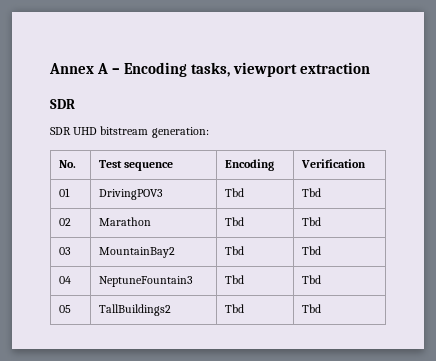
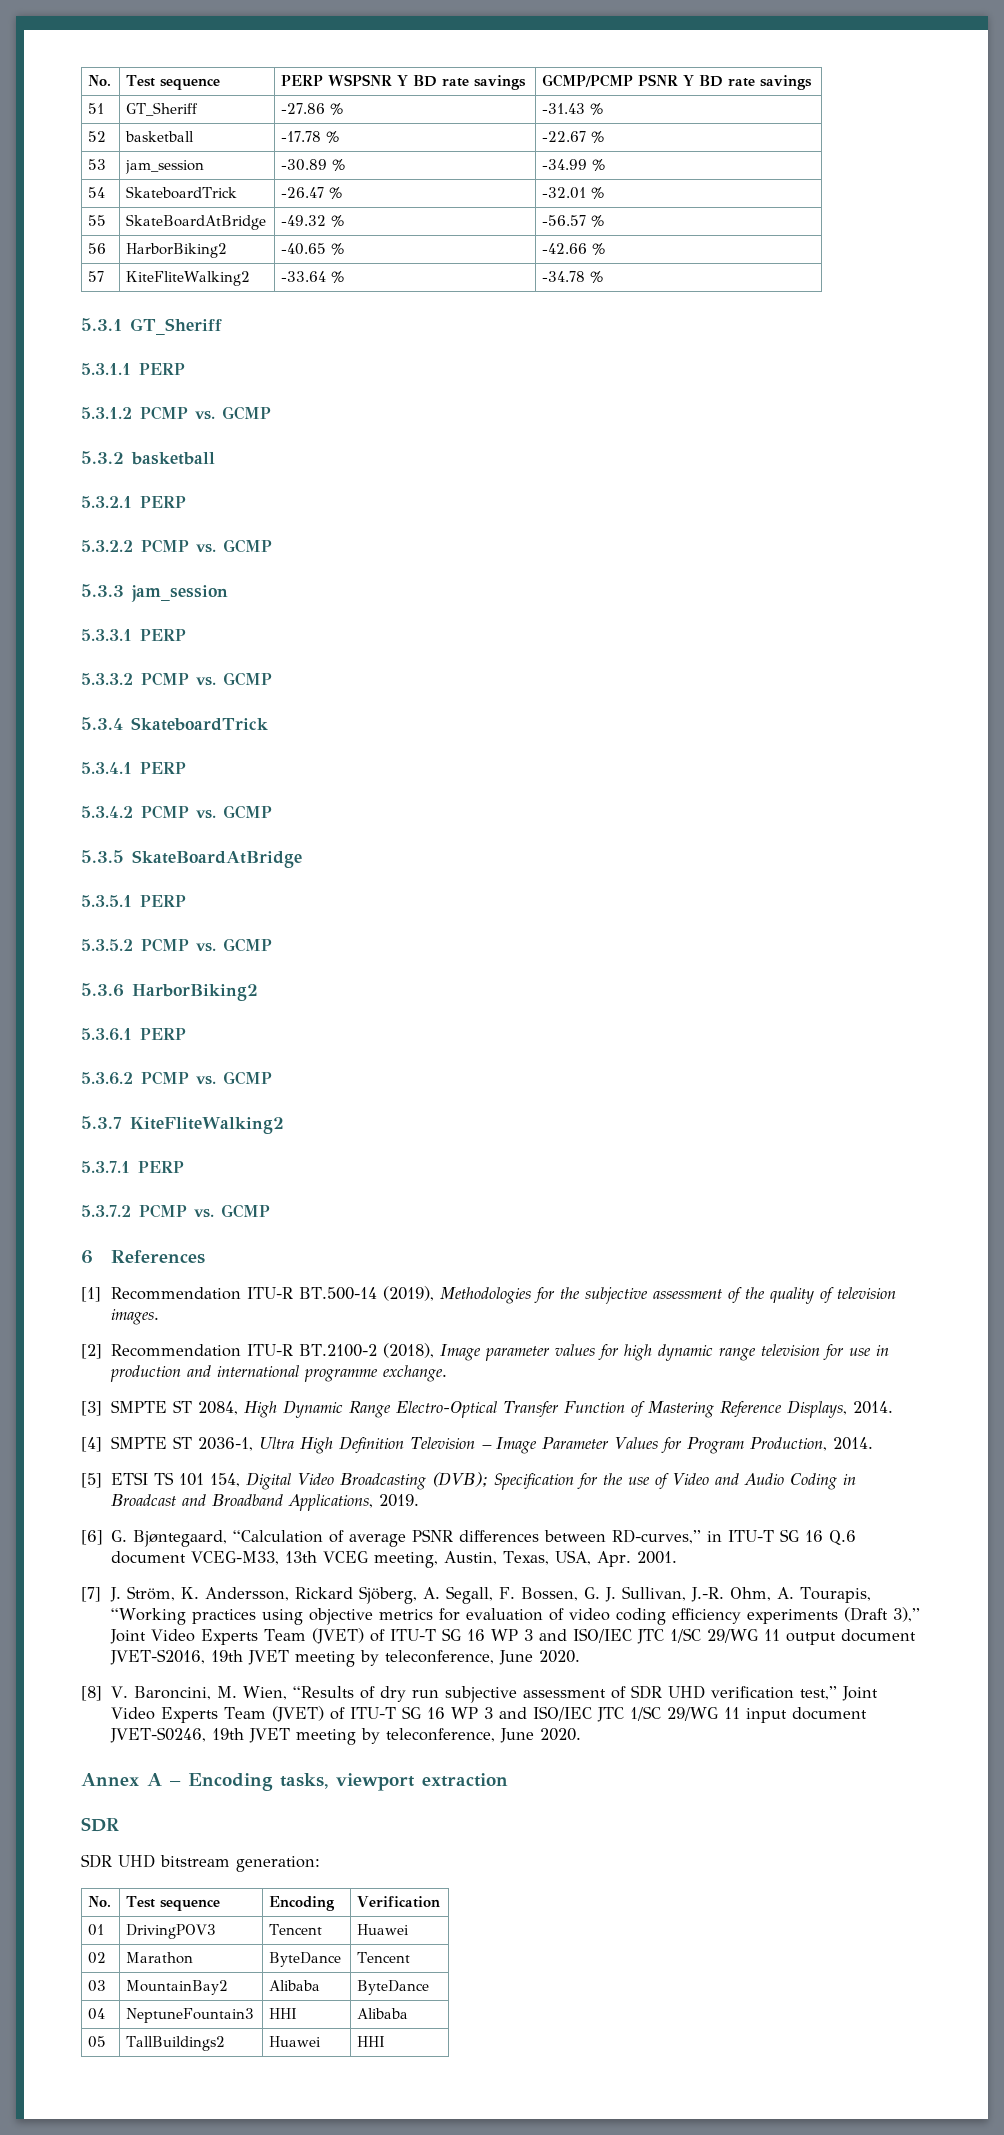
+ No. | Test sequence | PERP WSPSNR Y BD rate savings | GCMP/PCMP PSNR Y BD rate savings
+ 51 | GT_Sheriff | -27.86 % | -31.43 %
+ 52 | basketball | -17.78 % | -22.67 %
+ 53 | jam_session | -30.89 % | -34.99 %
+ 54 | SkateboardTrick | -26.47 % | -32.01 %
+ 55 | SkateBoardAtBridge | -49.32 % | -56.57 %
+ 56 | HarborBiking2 | -40.65 % | -42.66 %
+ 57 | KiteFliteWalking2 | -33.64 % | -34.78 %
+ 5.3.1 GT_Sheriff
+ 5.3.1.1 PERP
+ 5.3.1.2 PCMP vs. GCMP
+ 5.3.2 basketball
+ 5.3.2.1 PERP
+ 5.3.2.2 PCMP vs. GCMP
+ 5.3.3 jam_session
+ 5.3.3.1 PERP
+ 5.3.3.2 PCMP vs. GCMP
+ 5.3.4 SkateboardTrick
+ 5.3.4.1 PERP
+ 5.3.4.2 PCMP vs. GCMP
+ 5.3.5 SkateBoardAtBridge
+ 5.3.5.1 PERP
+ 5.3.5.2 PCMP vs. GCMP
+ 5.3.6 HarborBiking2
+ 5.3.6.1 PERP
+ 5.3.6.2 PCMP vs. GCMP
+ 5.3.7 KiteFliteWalking2
+ 5.3.7.1 PERP
+ 5.3.7.2 PCMP vs. GCMP
+ 6 References
+ [1] Recommendation ITU-R BT.500-14 (2019), Methodologies for the subjective assessment of the quality of television images.
+ [2] Recommendation ITU-R BT.2100-2 (2018), Image parameter values for high dynamic range television for use in production and international programme exchange.
+ [3] SMPTE ST 2084, High Dynamic Range Electro-Optical Transfer Function of Mastering Reference Displays, 2014.
+ [4] SMPTE ST 2036-1, Ultra High Definition Television – Image Parameter Values for Program Production, 2014.
+ [5] ETSI TS 101 154, Digital Video Broadcasting (DVB); Specification for the use of Video and Audio Coding in Broadcast and Broadband Applications, 2019.
+ [6] G. Bjøntegaard, “Calculation of average PSNR differences between RD-curves,” in ITU-T SG 16 Q.6 document VCEG-M33, 13th VCEG meeting, Austin, Texas, USA, Apr. 2001.
+ [7] J. Ström, K. Andersson, Rickard Sjöberg, A. Segall, F. Bossen, G. J. Sullivan, J.-R. Ohm, A. Tourapis, “Working practices using objective metrics for evaluation of video coding efficiency experiments (Draft 3),” Joint Video Experts Team (JVET) of ITU-T SG 16 WP 3 and ISO/IEC JTC 1/SC 29/WG 11 output document JVET-S2016, 19th JVET meeting by teleconference, June 2020.
+ [8] V. Baroncini, M. Wien, “Results of dry run subjective assessment of SDR UHD verification test,” Joint Video Experts Team (JVET) of ITU-T SG 16 WP 3 and ISO/IEC JTC 1/SC 29/WG 11 input document JVET-S0246, 19th JVET meeting by teleconference, June 2020.
- 01 | DrivingPOV3 | Tbd | Tbd
+ 01 | DrivingPOV3 | Tencent | Huawei
- 02 | Marathon | Tbd | Tbd
+ 02 | Marathon | ByteDance | Tencent
- 03 | MountainBay2 | Tbd | Tbd
+ 03 | MountainBay2 | Alibaba | ByteDance
- 04 | NeptuneFountain3 | Tbd | Tbd
+ 04 | NeptuneFountain3 | HHI | Alibaba
- 05 | TallBuildings2 | Tbd | Tbd
+ 05 | TallBuildings2 | Huawei | HHI

